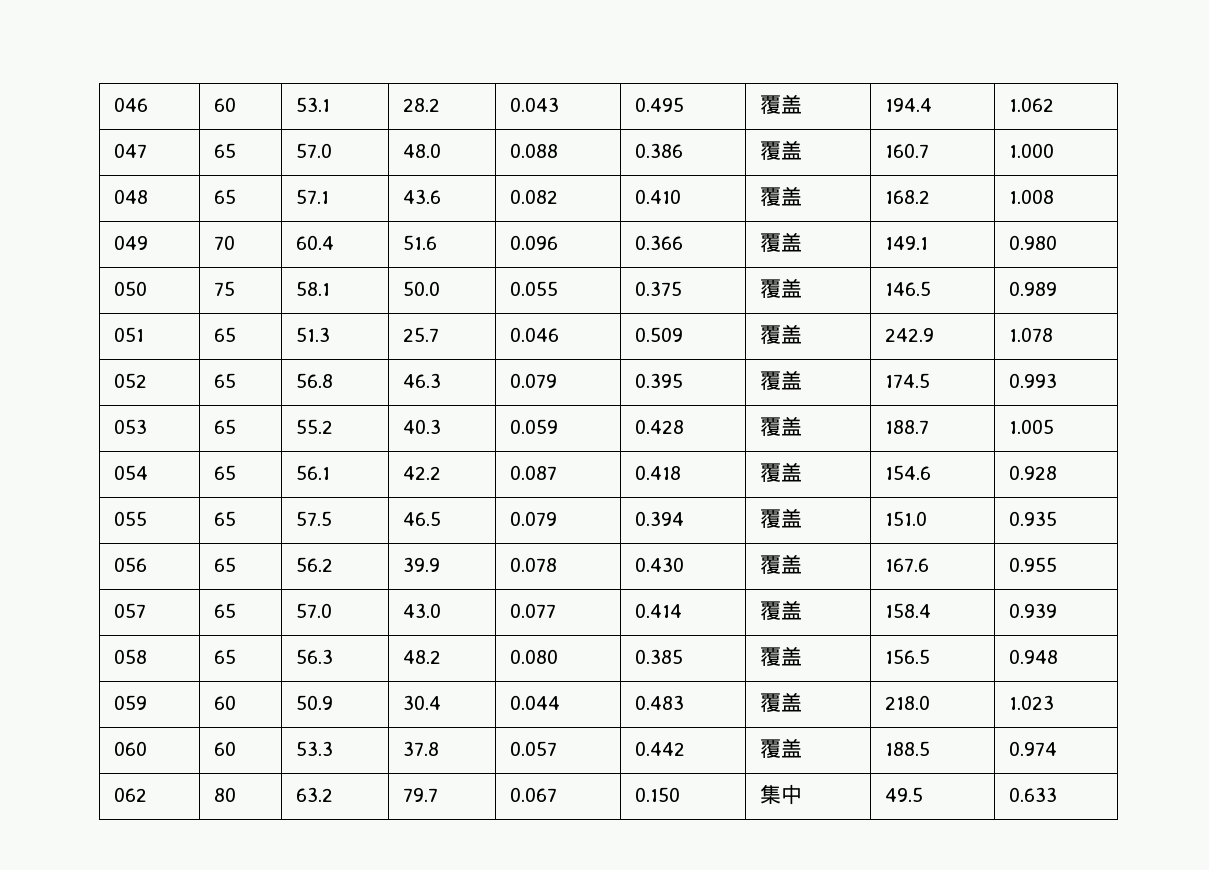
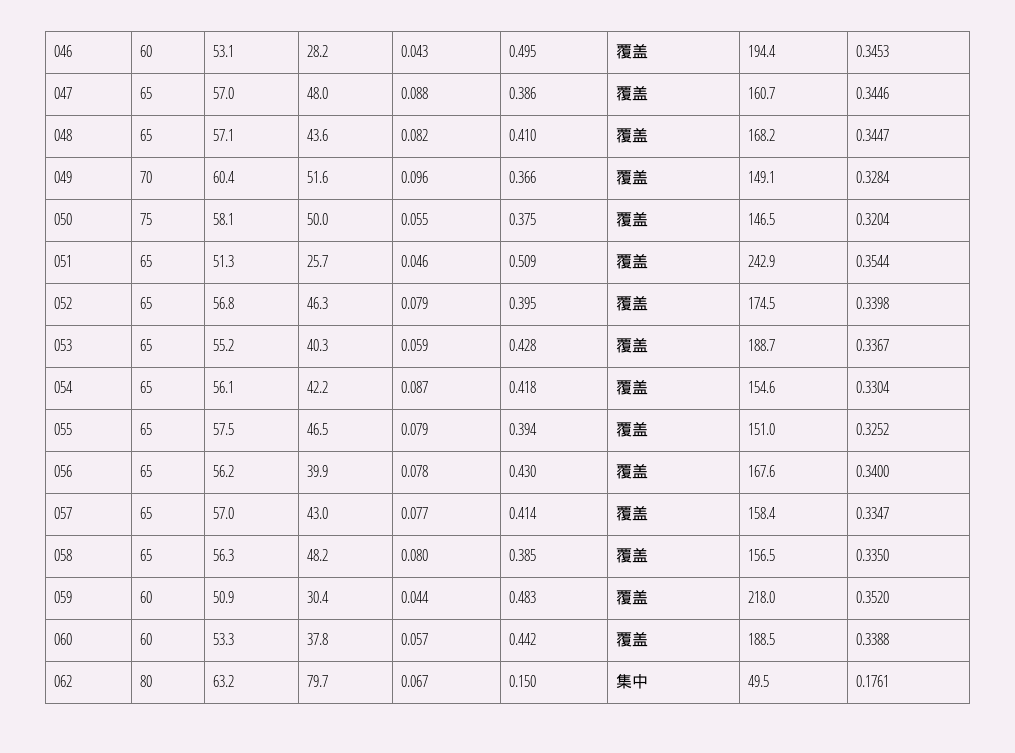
- 046 | 60 | 53.1 | 28.2 | 0.043 | 0.495 | 覆盖 | 194.4 | 1.062
+ 046 | 60 | 53.1 | 28.2 | 0.043 | 0.495 | 覆盖 | 194.4 | 0.3453
- 047 | 65 | 57.0 | 48.0 | 0.088 | 0.386 | 覆盖 | 160.7 | 1.000
+ 047 | 65 | 57.0 | 48.0 | 0.088 | 0.386 | 覆盖 | 160.7 | 0.3446
- 048 | 65 | 57.1 | 43.6 | 0.082 | 0.410 | 覆盖 | 168.2 | 1.008
+ 048 | 65 | 57.1 | 43.6 | 0.082 | 0.410 | 覆盖 | 168.2 | 0.3447
- 049 | 70 | 60.4 | 51.6 | 0.096 | 0.366 | 覆盖 | 149.1 | 0.980
+ 049 | 70 | 60.4 | 51.6 | 0.096 | 0.366 | 覆盖 | 149.1 | 0.3284
- 050 | 75 | 58.1 | 50.0 | 0.055 | 0.375 | 覆盖 | 146.5 | 0.989
+ 050 | 75 | 58.1 | 50.0 | 0.055 | 0.375 | 覆盖 | 146.5 | 0.3204
- 051 | 65 | 51.3 | 25.7 | 0.046 | 0.509 | 覆盖 | 242.9 | 1.078
+ 051 | 65 | 51.3 | 25.7 | 0.046 | 0.509 | 覆盖 | 242.9 | 0.3544
- 052 | 65 | 56.8 | 46.3 | 0.079 | 0.395 | 覆盖 | 174.5 | 0.993
+ 052 | 65 | 56.8 | 46.3 | 0.079 | 0.395 | 覆盖 | 174.5 | 0.3398
- 053 | 65 | 55.2 | 40.3 | 0.059 | 0.428 | 覆盖 | 188.7 | 1.005
+ 053 | 65 | 55.2 | 40.3 | 0.059 | 0.428 | 覆盖 | 188.7 | 0.3367
- 054 | 65 | 56.1 | 42.2 | 0.087 | 0.418 | 覆盖 | 154.6 | 0.928
+ 054 | 65 | 56.1 | 42.2 | 0.087 | 0.418 | 覆盖 | 154.6 | 0.3304
- 055 | 65 | 57.5 | 46.5 | 0.079 | 0.394 | 覆盖 | 151.0 | 0.935
+ 055 | 65 | 57.5 | 46.5 | 0.079 | 0.394 | 覆盖 | 151.0 | 0.3252
- 056 | 65 | 56.2 | 39.9 | 0.078 | 0.430 | 覆盖 | 167.6 | 0.955
+ 056 | 65 | 56.2 | 39.9 | 0.078 | 0.430 | 覆盖 | 167.6 | 0.3400
- 057 | 65 | 57.0 | 43.0 | 0.077 | 0.414 | 覆盖 | 158.4 | 0.939
+ 057 | 65 | 57.0 | 43.0 | 0.077 | 0.414 | 覆盖 | 158.4 | 0.3347
- 058 | 65 | 56.3 | 48.2 | 0.080 | 0.385 | 覆盖 | 156.5 | 0.948
+ 058 | 65 | 56.3 | 48.2 | 0.080 | 0.385 | 覆盖 | 156.5 | 0.3350
- 059 | 60 | 50.9 | 30.4 | 0.044 | 0.483 | 覆盖 | 218.0 | 1.023
+ 059 | 60 | 50.9 | 30.4 | 0.044 | 0.483 | 覆盖 | 218.0 | 0.3520
- 060 | 60 | 53.3 | 37.8 | 0.057 | 0.442 | 覆盖 | 188.5 | 0.974
+ 060 | 60 | 53.3 | 37.8 | 0.057 | 0.442 | 覆盖 | 188.5 | 0.3388
- 062 | 80 | 63.2 | 79.7 | 0.067 | 0.150 | 集中 | 49.5 | 0.633
+ 062 | 80 | 63.2 | 79.7 | 0.067 | 0.150 | 集中 | 49.5 | 0.1761

